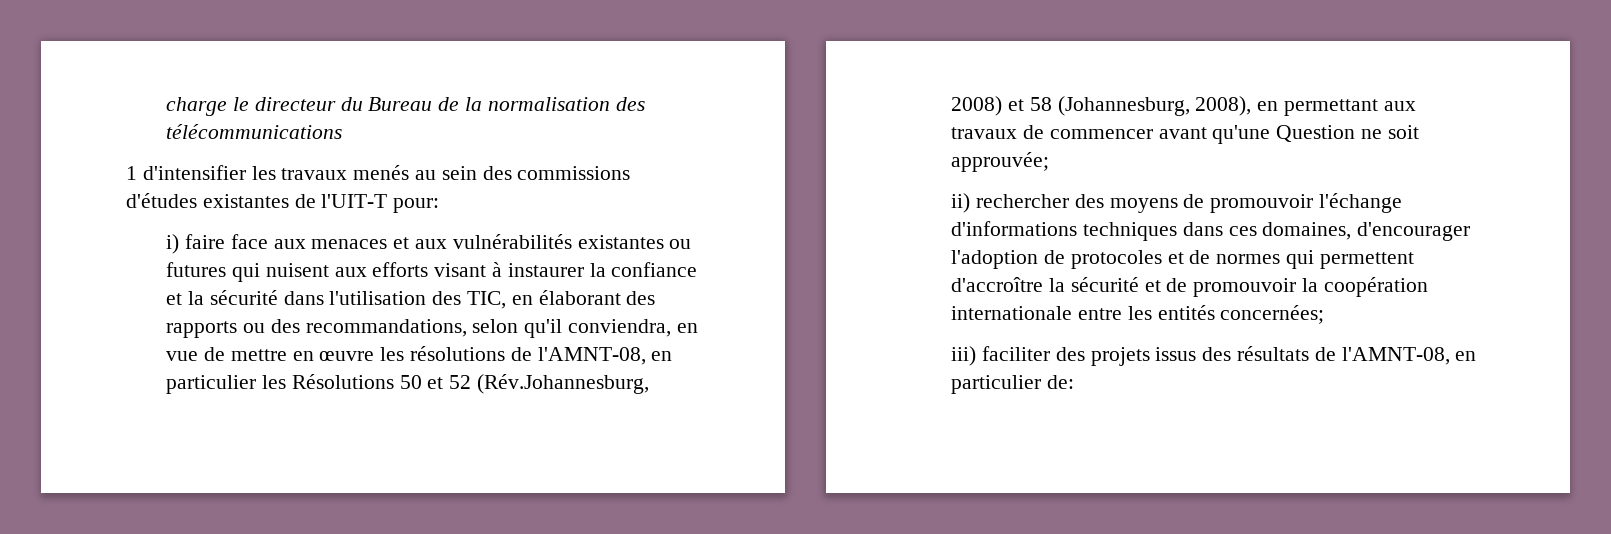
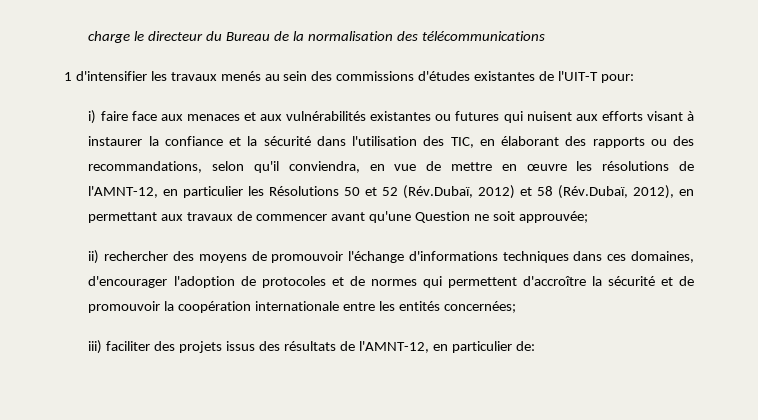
- i) faire face aux menaces et aux vulnérabilités existantes ou futures qui nuisent aux efforts visant à instaurer la confiance et la sécurité dans l'utilisation des TIC, en élaborant des rapports ou des recommandations, selon qu'il conviendra, en vue de mettre en œuvre les résolutions de l'AMNT-08, en particulier les Résolutions 50 et 52 (Rév.Johannesburg, 2008) et 58 (Johannesburg, 2008), en permettant aux travaux de commencer avant qu'une Question ne soit approuvée;
+ i) faire face aux menaces et aux vulnérabilités existantes ou futures qui nuisent aux efforts visant à instaurer la confiance et la sécurité dans l'utilisation des TIC, en élaborant des rapports ou des recommandations, selon qu'il conviendra, en vue de mettre en œuvre les résolutions de l'AMNT-12, en particulier les Résolutions 50 et 52 (Rév.Dubaï, 2012) et 58 (Rév.Dubaï, 2012), en permettant aux travaux de commencer avant qu'une Question ne soit approuvée;
- iii) faciliter des projets issus des résultats de l'AMNT-08, en particulier de:
+ iii) faciliter des projets issus des résultats de l'AMNT-12, en particulier de:

